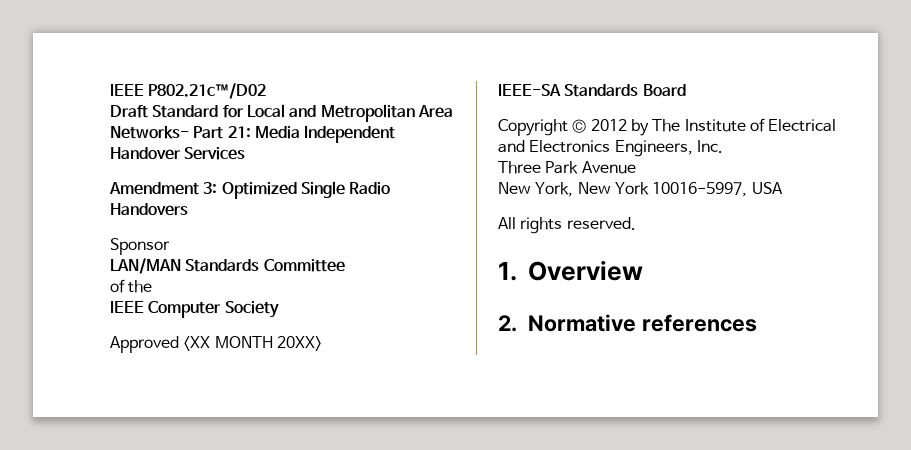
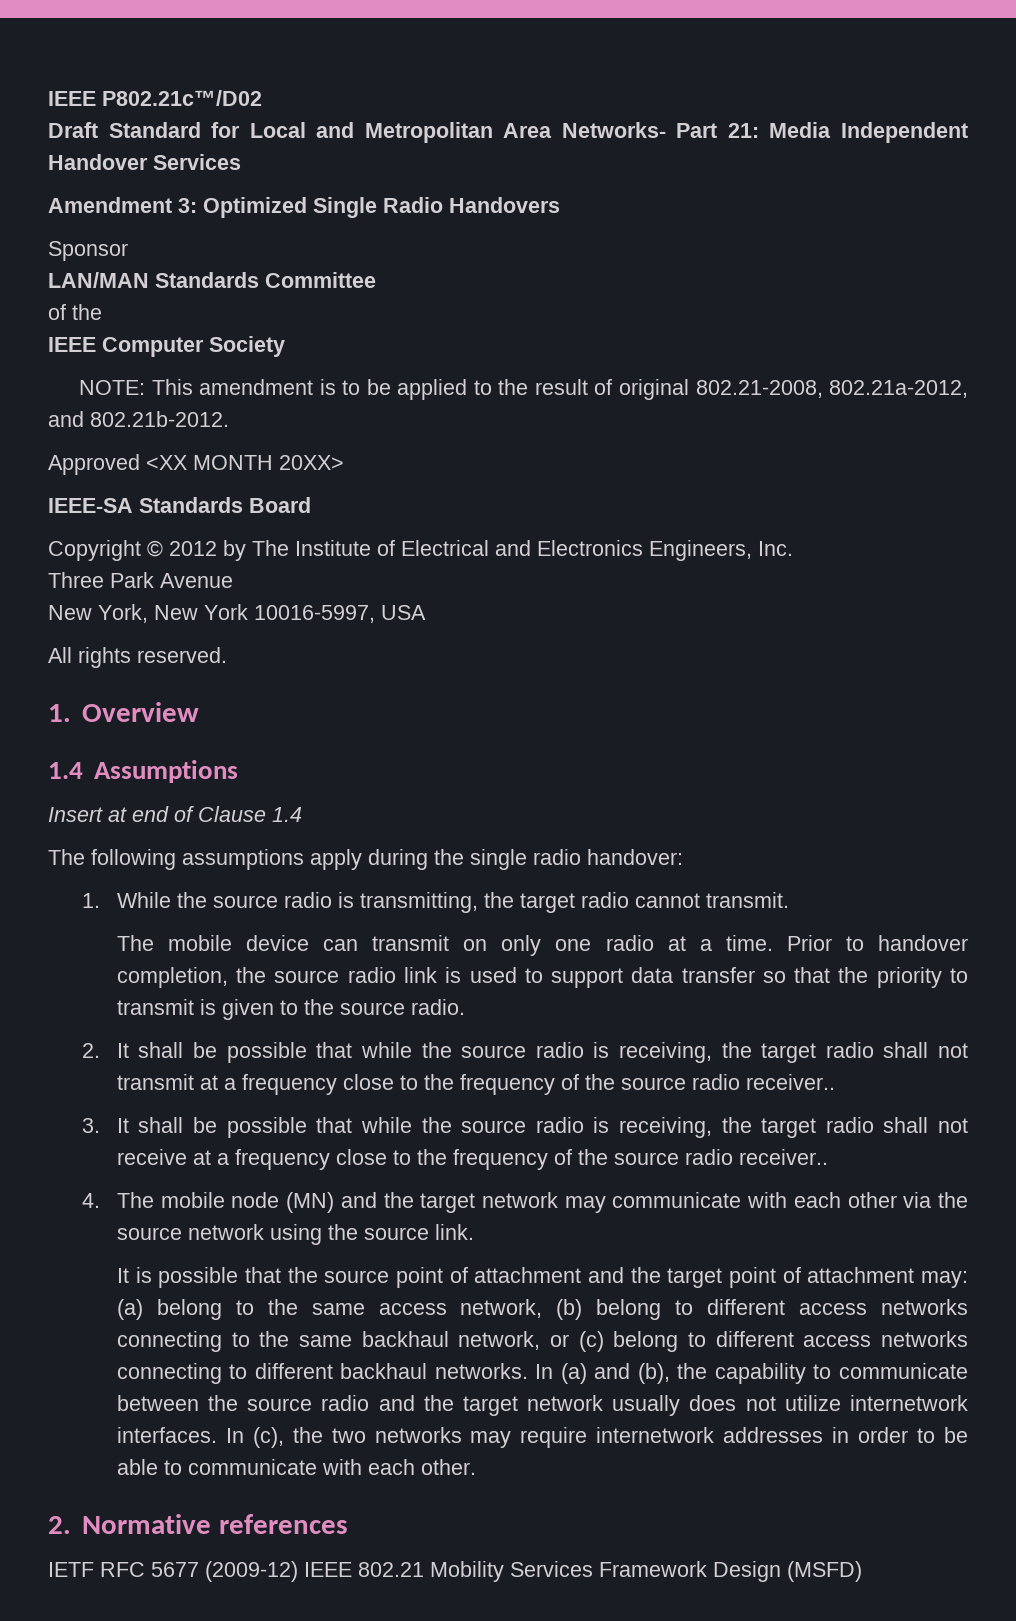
+ NOTE: This amendment is to be applied to the result of original 802.21-2008, 802.21a-2012, and 802.21b-2012.
+ 1.4 Assumptions
+ Insert at end of Clause 1.4
+ The following assumptions apply during the single radio handover:
+ 1. While the source radio is transmitting, the target radio cannot transmit.
+ The mobile device can transmit on only one radio at a time. Prior to handover completion, the source radio link is used to support data transfer so that the priority to transmit is given to the source radio.
+ 2. It shall be possible that while the source radio is receiving, the target radio shall not transmit at a frequency close to the frequency of the source radio receiver..
+ 3. It shall be possible that while the source radio is receiving, the target radio shall not receive at a frequency close to the frequency of the source radio receiver..
+ 4. The mobile node (MN) and the target network may communicate with each other via the source network using the source link.
+ It is possible that the source point of attachment and the target point of attachment may: (a) belong to the same access network, (b) belong to different access networks connecting to the same backhaul network, or (c) belong to different access networks connecting to different backhaul networks. In (a) and (b), the capability to communicate between the source radio and the target network usually does not utilize internetwork interfaces. In (c), the two networks may require internetwork addresses in order to be able to communicate with each other.
  2. Normative references
+ IETF RFC 5677 (2009-12) IEEE 802.21 Mobility Services Framework Design (MSFD)

